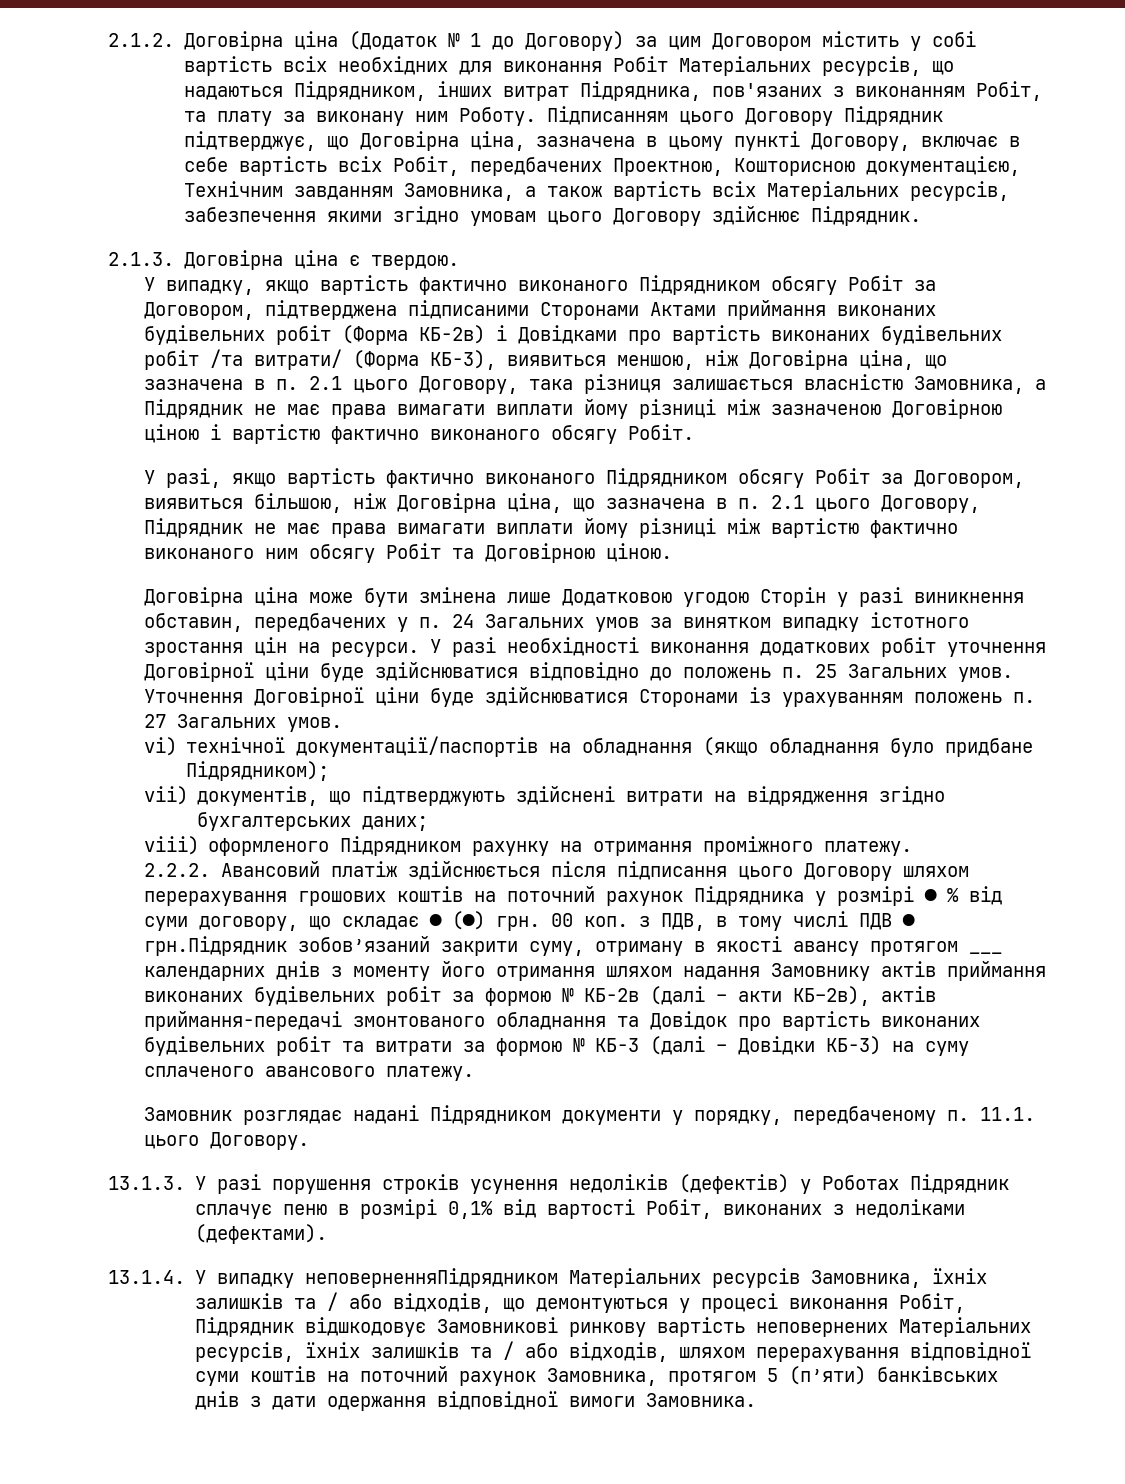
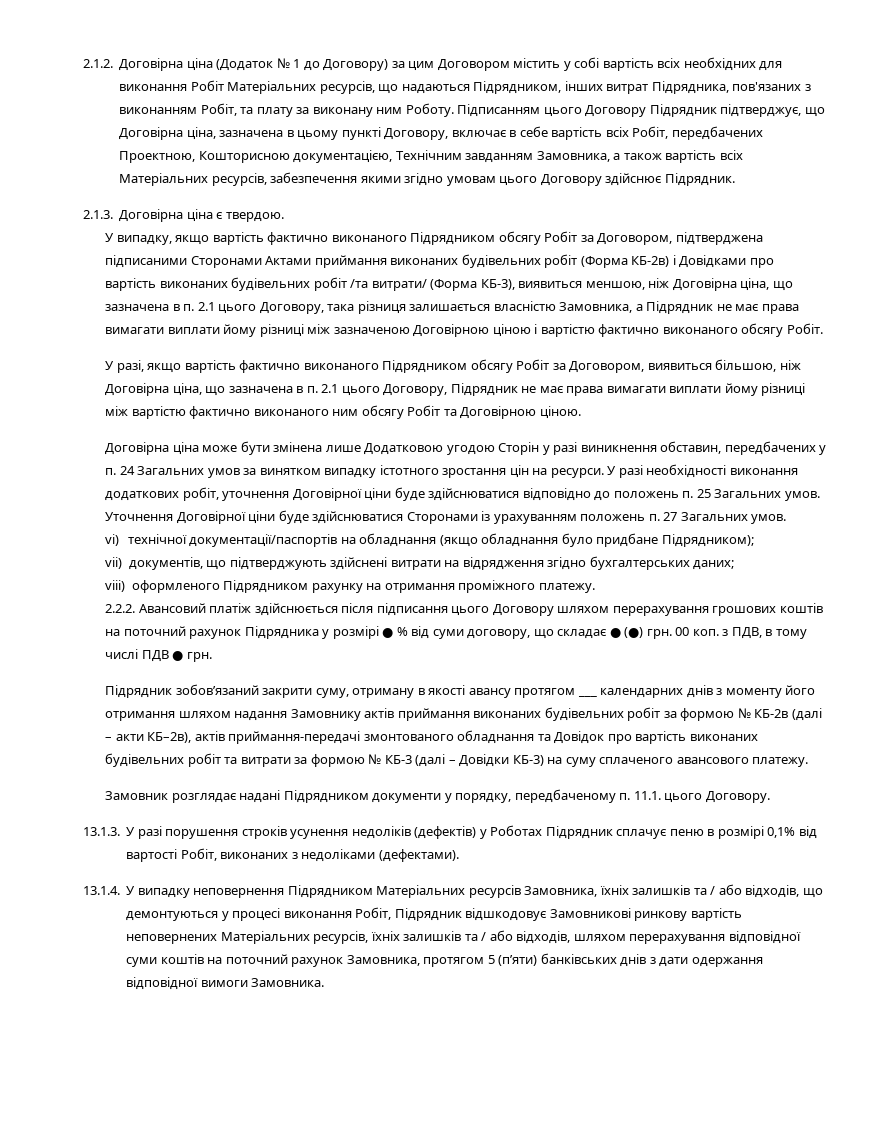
- У разі необхідності виконання додаткових робіт уточнення Договірної ціни буде здійснюватися відповідно до положень п. 25 Загальних умов.
+ У разі необхідності виконання додаткових робіт, уточнення Договірної ціни буде здійснюватися відповідно до положень п. 25 Загальних умов.
- 00 коп. з ПДВ, в тому числі ПДВ ● грн.Підрядник зобов’язаний закрити суму, отриману в якості авансу протягом ___ календарних днів з моменту його отримання шляхом надання Замовнику актів приймання виконаних будівельних робіт за формою № КБ-2в (далі – акти КБ–2в), актів приймання-передачі змонтованого обладнання та Довідок про вартість виконаних будівельних робіт та витрати за формою № КБ-3 (далі – Довідки КБ-3) на суму сплаченого авансового платежу.
+ 00 коп. з ПДВ, в тому числі ПДВ ● грн.
+ Підрядник зобов’язаний закрити суму, отриману в якості авансу протягом ___ календарних днів з моменту його отримання шляхом надання Замовнику актів приймання виконаних будівельних робіт за формою № КБ-2в (далі – акти КБ–2в), актів приймання-передачі змонтованого обладнання та Довідок про вартість виконаних будівельних робіт та витрати за формою № КБ-3 (далі – Довідки КБ-3) на суму сплаченого авансового платежу.
- 13.1.4. У випадку неповерненняПідрядником Матеріальних ресурсів Замовника, їхніх залишків та / або відходів, що демонтуються у процесі виконання Робіт, Підрядник відшкодовує Замовникові ринкову вартість неповернених Матеріальних ресурсів, їхніх залишків та / або відходів, шляхом перерахування відповідної суми коштів на поточний рахунок Замовника, протягом 5 (п’яти) банківських днів з дати одержання відповідної вимоги Замовника.
+ 13.1.4. У випадку неповернення Підрядником Матеріальних ресурсів Замовника, їхніх залишків та / або відходів, що демонтуються у процесі виконання Робіт, Підрядник відшкодовує Замовникові ринкову вартість неповернених Матеріальних ресурсів, їхніх залишків та / або відходів, шляхом перерахування відповідної суми коштів на поточний рахунок Замовника, протягом 5 (п’яти) банківських днів з дати одержання відповідної вимоги Замовника.

